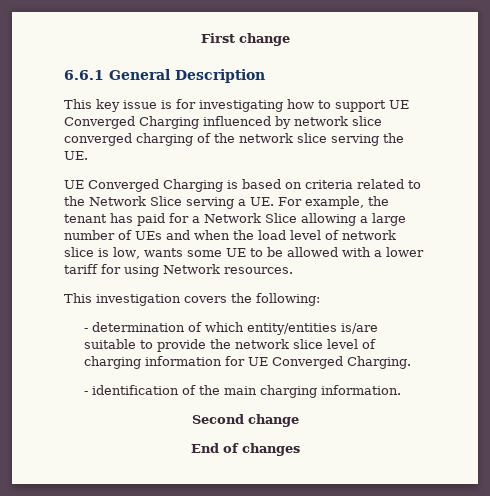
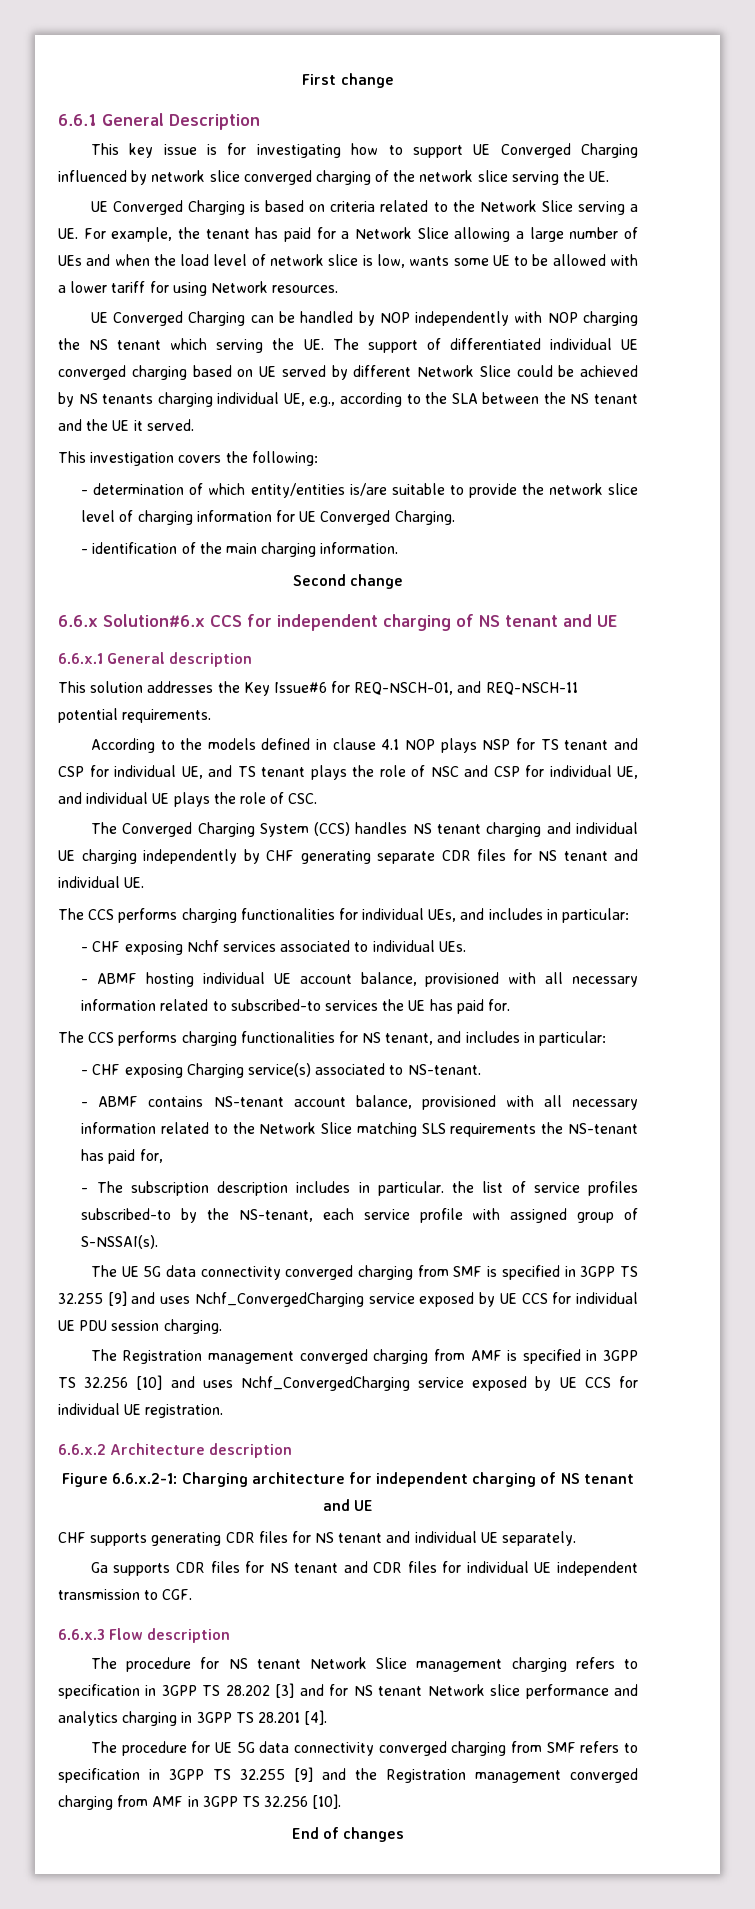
+ UE Converged Charging can be handled by NOP independently with NOP charging the NS tenant which serving the UE. The support of differentiated individual UE converged charging based on UE served by different Network Slice could be achieved by NS tenants charging individual UE, e.g., according to the SLA between the NS tenant and the UE it served.
+ 6.6.x Solution#6.x CCS for independent charging of NS tenant and UE
+ 6.6.x.1 General description
+ This solution addresses the Key Issue#6 for REQ-NSCH-01, and REQ-NSCH-11 potential requirements.
+ According to the models defined in clause 4.1 NOP plays NSP for TS tenant and CSP for individual UE, and TS tenant plays the role of NSC and CSP for individual UE, and individual UE plays the role of CSC.
+ The Converged Charging System (CCS) handles NS tenant charging and individual UE charging independently by CHF generating separate CDR files for NS tenant and individual UE.
+ The CCS performs charging functionalities for individual UEs, and includes in particular:
+ - CHF exposing Nchf services associated to individual UEs.
+ - ABMF hosting individual UE account balance, provisioned with all necessary information related to subscribed-to services the UE has paid for.
+ The CCS performs charging functionalities for NS tenant, and includes in particular:
+ - CHF exposing Charging service(s) associated to NS-tenant.
+ - ABMF contains NS-tenant account balance, provisioned with all necessary information related to the Network Slice matching SLS requirements the NS-tenant has paid for,
+ - The subscription description includes in particular. the list of service profiles subscribed-to by the NS-tenant, each service profile with assigned group of S-NSSAI(s).
+ The UE 5G data connectivity converged charging from SMF is specified in 3GPP TS 32.255 [9] and uses Nchf_ConvergedCharging service exposed by UE CCS for individual UE PDU session charging.
+ The Registration management converged charging from AMF is specified in 3GPP TS 32.256 [10] and uses Nchf_ConvergedCharging service exposed by UE CCS for individual UE registration.
+ 6.6.x.2 Architecture description
+ Figure 6.6.x.2-1: Charging architecture for independent charging of NS tenant and UE
+ CHF supports generating CDR files for NS tenant and individual UE separately.
+ Ga supports CDR files for NS tenant and CDR files for individual UE independent transmission to CGF.
+ 6.6.x.3 Flow description
+ The procedure for NS tenant Network Slice management charging refers to specification in 3GPP TS 28.202 [3] and for NS tenant Network slice performance and analytics charging in 3GPP TS 28.201 [4].
+ The procedure for UE 5G data connectivity converged charging from SMF refers to specification in 3GPP TS 32.255 [9] and the Registration management converged charging from AMF in 3GPP TS 32.256 [10].

